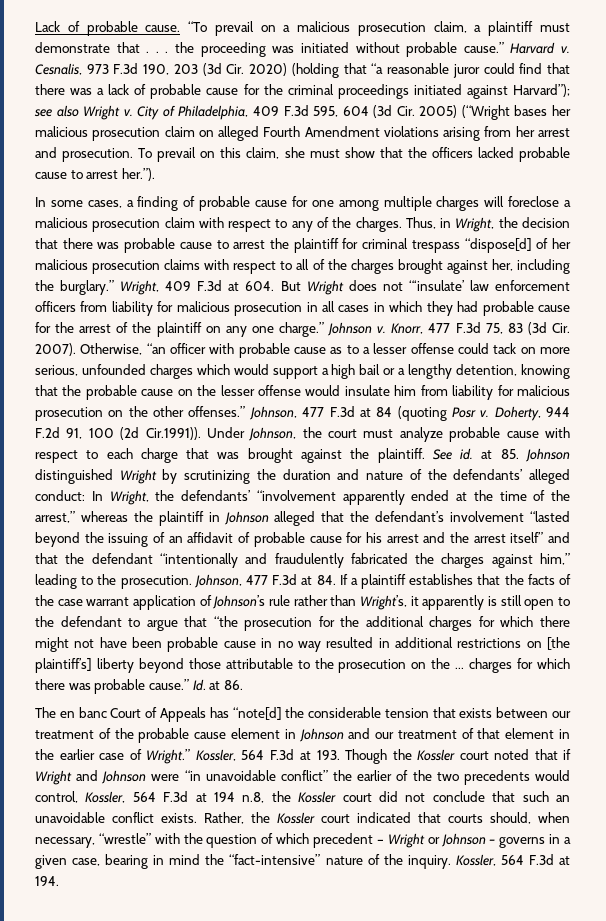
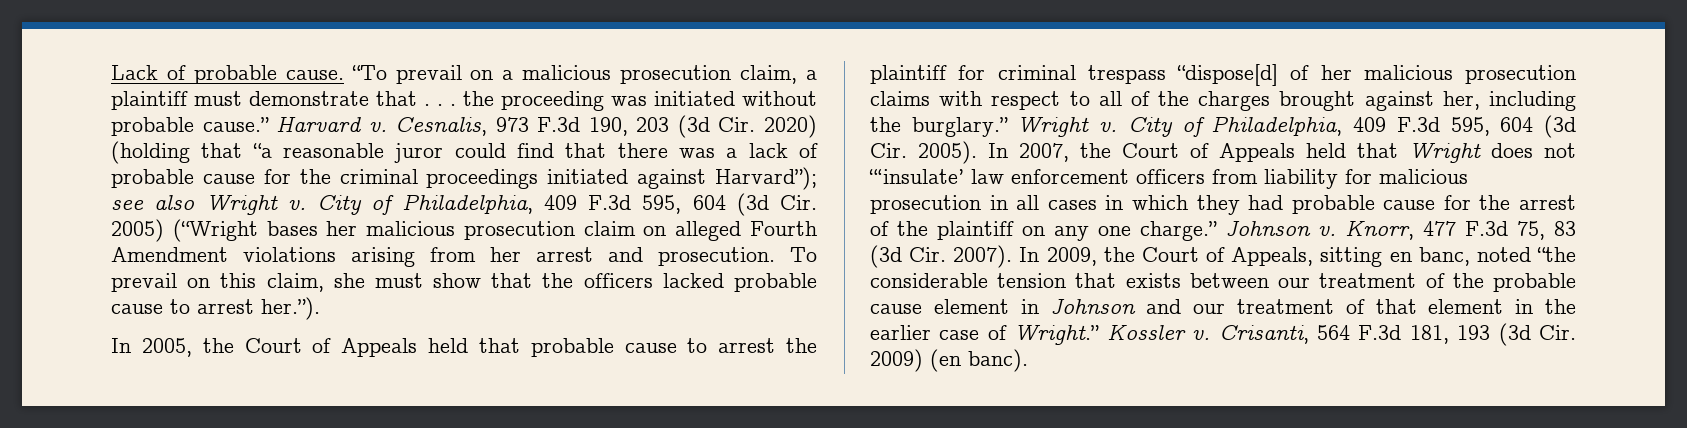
- In some cases, a finding of probable cause for one among multiple charges will foreclose a malicious prosecution claim with respect to any of the charges. Thus, in Wright, the decision that there was probable cause to arrest the plaintiff for criminal trespass “dispose[d] of her malicious prosecution claims with respect to all of the charges brought against her, including the burglary.”
+ In 2005, the Court of Appeals held that probable cause to arrest the plaintiff for criminal trespass “dispose[d] of her malicious prosecution claims with respect to all of the charges brought against her, including the burglary.”
- Wright, 409 F.3d at 604. But Wright does not “‘insulate’ law enforcement officers from liability for malicious prosecution in all cases in which they had probable cause for the arrest of the plaintiff on any one charge.”
+ Wright v. City of Philadelphia, 409 F.3d 595, 604 (3d Cir. 2005). In 2007, the Court of Appeals held that Wright does not “‘insulate’ law enforcement officers from liability for malicious prosecution in all cases in which they had probable cause for the arrest of the plaintiff on any one charge.”
- Otherwise, “an officer with probable cause as to a lesser offense could tack on more serious, unfounded charges which would support a high bail or a lengthy detention, knowing that the probable cause on the lesser offense would insulate him from liability for malicious prosecution on the other offenses.” Johnson, 477 F.3d at 84 (quoting Posr v. Doherty, 944 F.2d 91, 100 (2d Cir.1991)). Under Johnson, the court must analyze probable cause with respect to each charge that was brought against the plaintiff. See id. at 85. Johnson distinguished Wright by scrutinizing the duration and nature of the defendants’ alleged conduct: In Wright, the defendants’ “involvement apparently ended at the time of the arrest,” whereas the plaintiff in Johnson alleged that the defendant’s involvement “lasted beyond the issuing of an affidavit of probable cause for his arrest and the arrest itself” and that the defendant “intentionally and fraudulently fabricated the charges against him,” leading to the prosecution. Johnson, 477 F.3d at 84. If a plaintiff establishes that the facts of the case warrant application of Johnson’s rule rather than Wright’s, it apparently is still open to the defendant to argue that “the prosecution for the additional charges for which there might not have been probable cause in no way resulted in additional restrictions on [the plaintiff’s] liberty beyond those attributable to the prosecution on the ... charges for which there was probable cause.” Id. at 86.
- The en banc Court of Appeals has “note[d] the considerable tension that exists between our treatment of the probable cause element in Johnson and our treatment of that element in the earlier case of Wright.”
+ In 2009, the Court of Appeals, sitting en banc, noted “the considerable tension that exists between our treatment of the probable cause element in Johnson and our treatment of that element in the earlier case of Wright.”
- Kossler, 564 F.3d at 193. Though the Kossler court noted that if Wright and Johnson were “in unavoidable conflict” the earlier of the two precedents would control, Kossler, 564 F.3d at 194 n.8, the Kossler court did not conclude that such an unavoidable conflict exists. Rather, the Kossler court indicated that courts should, when necessary, “wrestle” with the question of which precedent – Wright or Johnson – governs in a given case, bearing in mind the “fact-intensive” nature of the inquiry. Kossler, 564 F.3d at 194.
+ Kossler v. Crisanti, 564 F.3d 181, 193 (3d Cir. 2009) (en banc).

